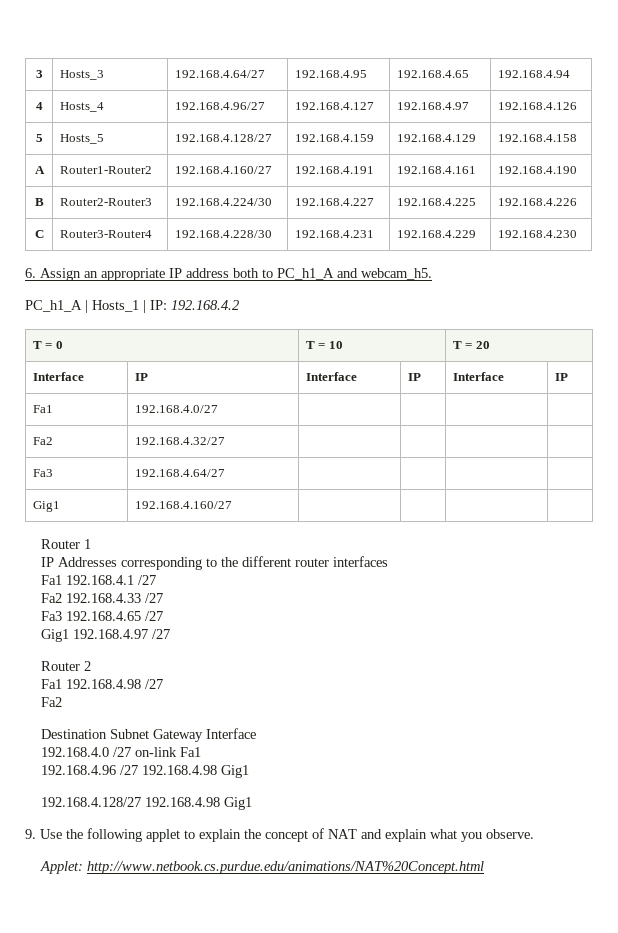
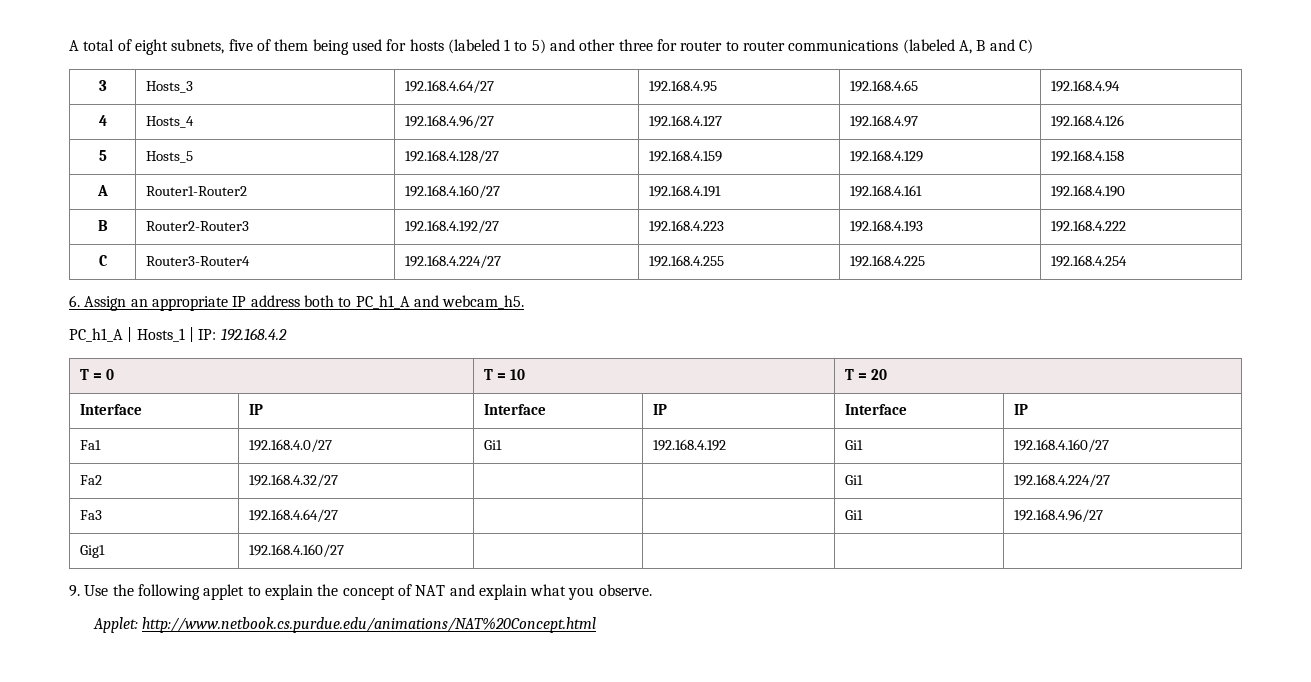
+ A total of eight subnets, five of them being used for hosts (labeled 1 to 5) and other three for router to router communications (labeled A, B and C)
- B | Router2-Router3 | 192.168.4.224/30 | 192.168.4.227 | 192.168.4.225 | 192.168.4.226
- C | Router3-Router4 | 192.168.4.228/30 | 192.168.4.231 | 192.168.4.229 | 192.168.4.230
+ B | Router2-Router3 | 192.168.4.192/27 | 192.168.4.223 | 192.168.4.193 | 192.168.4.222
+ C | Router3-Router4 | 192.168.4.224/27 | 192.168.4.255 | 192.168.4.225 | 192.168.4.254
- Fa1 | 192.168.4.0/27 | | | |
+ Fa1 | 192.168.4.0/27 | Gi1 | 192.168.4.192 | Gi1 | 192.168.4.160/27
- Fa2 | 192.168.4.32/27 | | | |
+ Fa2 | 192.168.4.32/27 | | | Gi1 | 192.168.4.224/27
- Fa3 | 192.168.4.64/27 | | | |
+ Fa3 | 192.168.4.64/27 | | | Gi1 | 192.168.4.96/27
- Router 1
- IP Addresses corresponding to the different router interfaces
- Fa1 192.168.4.1 /27
- Fa2 192.168.4.33 /27
- Fa3 192.168.4.65 /27
- Gig1 192.168.4.97 /27
- Router 2
- Fa1 192.168.4.98 /27
- Fa2
- Destination Subnet Gateway Interface
- 192.168.4.0 /27 on-link Fa1
- 192.168.4.96 /27 192.168.4.98 Gig1
- 192.168.4.128/27 192.168.4.98 Gig1

